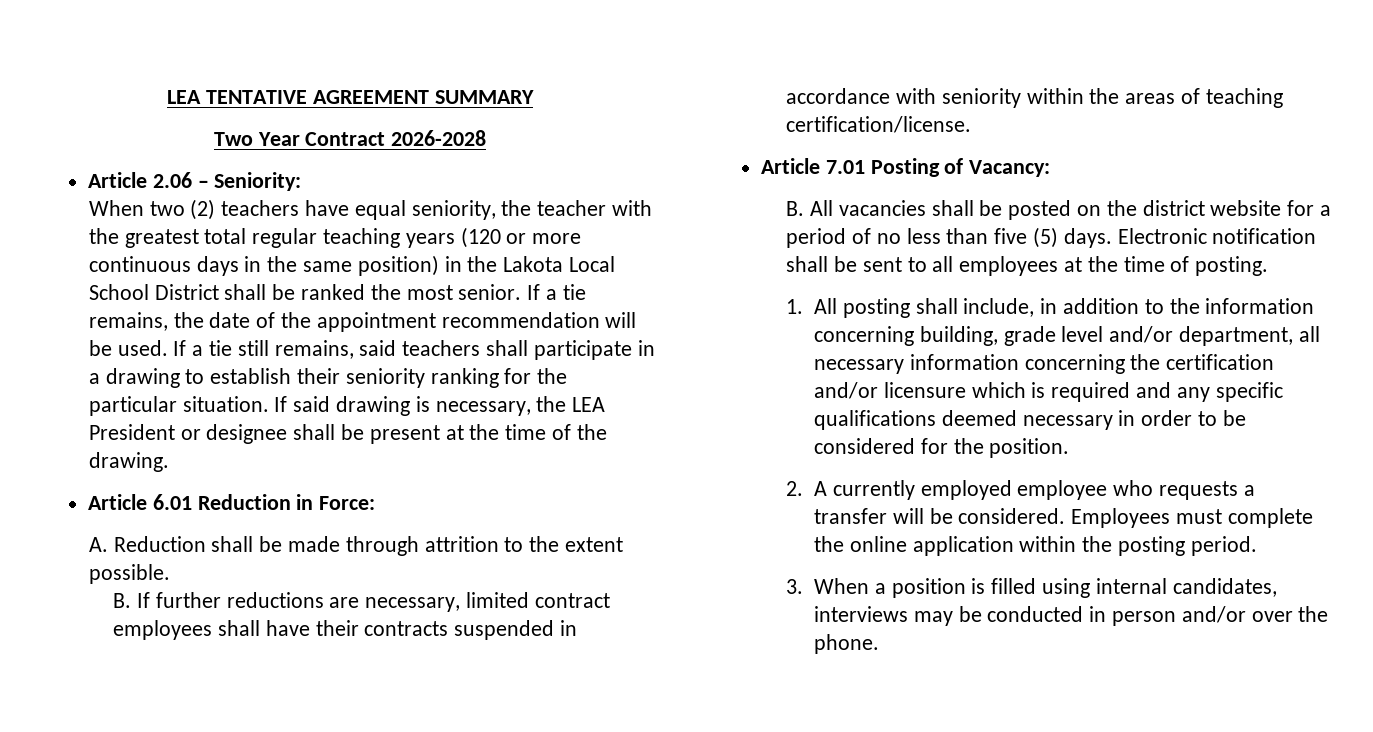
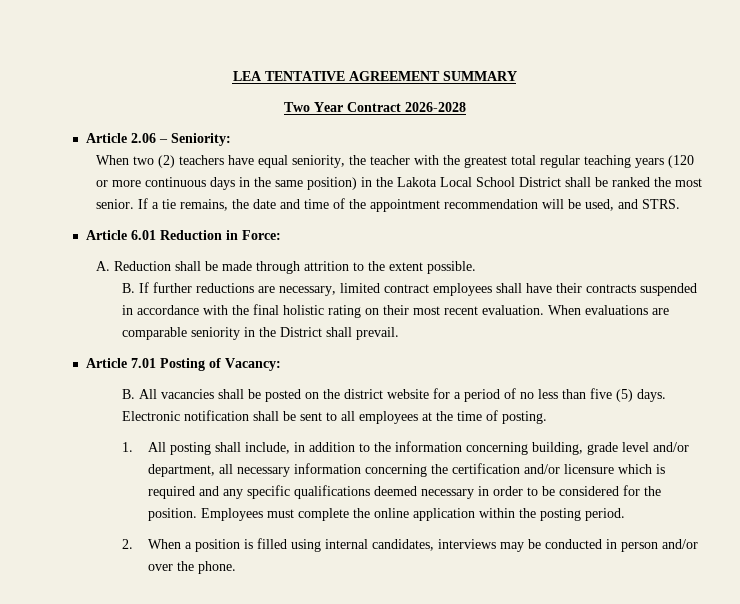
- If a tie remains, the date of the appointment recommendation will be used. If a tie still remains, said teachers shall participate in a drawing to establish their seniority ranking for the particular situation. If said drawing is necessary, the LEA President or designee shall be present at the time of the drawing.
+ If a tie remains, the date and time of the appointment recommendation will be used, and STRS.
- B. If further reductions are necessary, limited contract employees shall have their contracts suspended in accordance with seniority within the areas of teaching certification/license.
+ B. If further reductions are necessary, limited contract employees shall have their contracts suspended in accordance with the final holistic rating on their most recent evaluation. When evaluations are comparable seniority in the District shall prevail.
- 1. All posting shall include, in addition to the information concerning building, grade level and/or department, all necessary information concerning the certification and/or licensure which is required and any specific qualifications deemed necessary in order to be considered for the position.
- 2. A currently employed employee who requests a transfer will be considered. Employees must complete the online application within the posting period.
+ 1. All posting shall include, in addition to the information concerning building, grade level and/or department, all necessary information concerning the certification and/or licensure which is required and any specific qualifications deemed necessary in order to be considered for the position. Employees must complete the online application within the posting period.
- 3. When a position is filled using internal candidates, interviews may be conducted in person and/or over the phone.
+ 2. When a position is filled using internal candidates, interviews may be conducted in person and/or over the phone.

